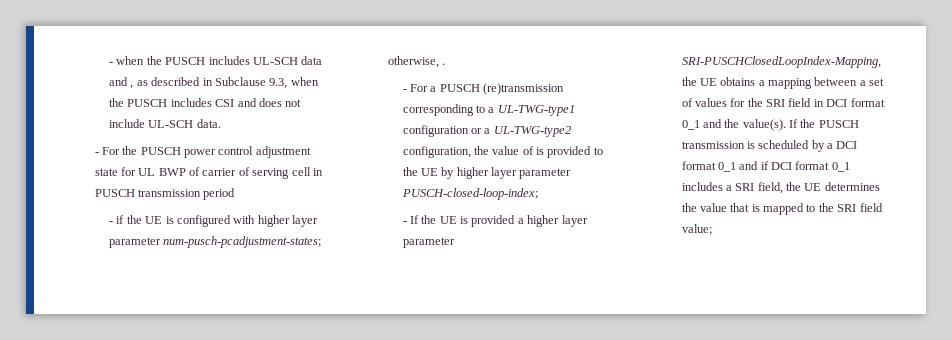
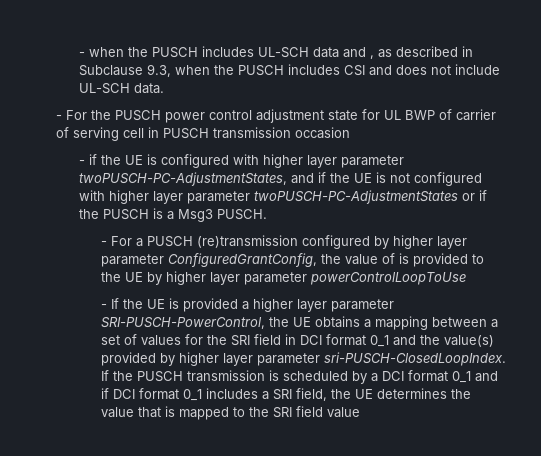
- - For the PUSCH power control adjustment state for UL BWP of carrier of serving cell in PUSCH transmission period
+ - For the PUSCH power control adjustment state for UL BWP of carrier of serving cell in PUSCH transmission occasion
- - if the UE is configured with higher layer parameter num-pusch-pcadjustment-states; otherwise, .
+ - if the UE is configured with higher layer parameter twoPUSCH-PC-AdjustmentStates, and if the UE is not configured with higher layer parameter twoPUSCH-PC-AdjustmentStates or if the PUSCH is a Msg3 PUSCH.
- - For a PUSCH (re)transmission corresponding to a UL-TWG-type1 configuration or a UL-TWG-type2 configuration, the value of is provided to the UE by higher layer parameter PUSCH-closed-loop-index;
+ - For a PUSCH (re)transmission configured by higher layer parameter ConfiguredGrantConfig, the value of is provided to the UE by higher layer parameter powerControlLoopToUse
- - If the UE is provided a higher layer parameter SRI-PUSCHClosedLoopIndex-Mapping, the UE obtains a mapping between a set of values for the SRI field in DCI format 0_1 and the value(s).
+ - If the UE is provided a higher layer parameter SRI-PUSCH-PowerControl, the UE obtains a mapping between a set of values for the SRI field in DCI format 0_1 and the value(s) provided by higher layer parameter sri-PUSCH-ClosedLoopIndex.
- If the PUSCH transmission is scheduled by a DCI format 0_1 and if DCI format 0_1 includes a SRI field, the UE determines the value that is mapped to the SRI field value;
+ If the PUSCH transmission is scheduled by a DCI format 0_1 and if DCI format 0_1 includes a SRI field, the UE determines the value that is mapped to the SRI field value

